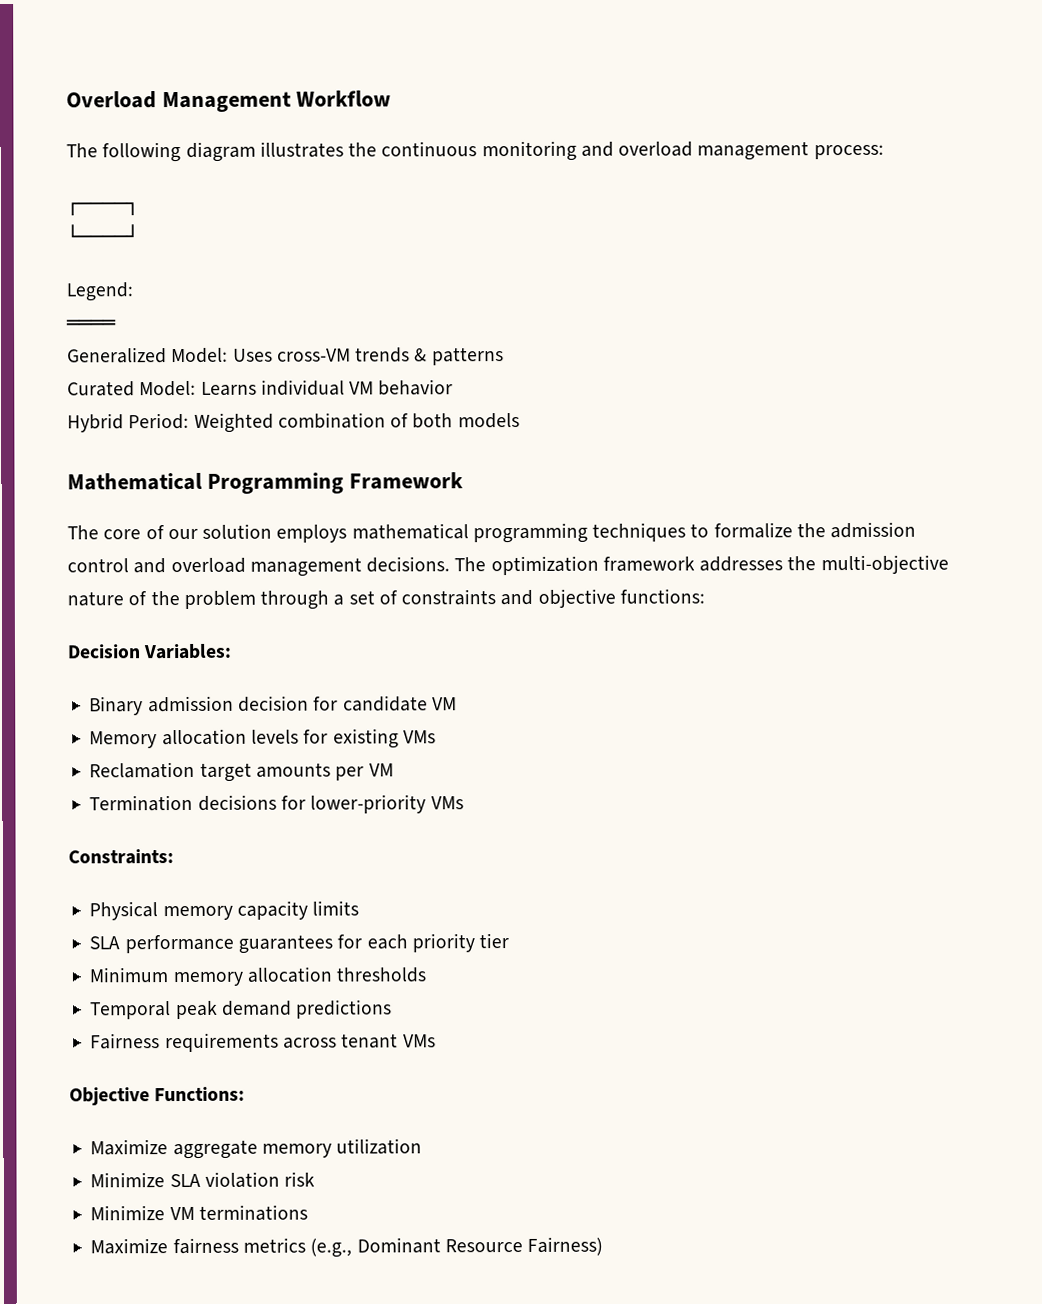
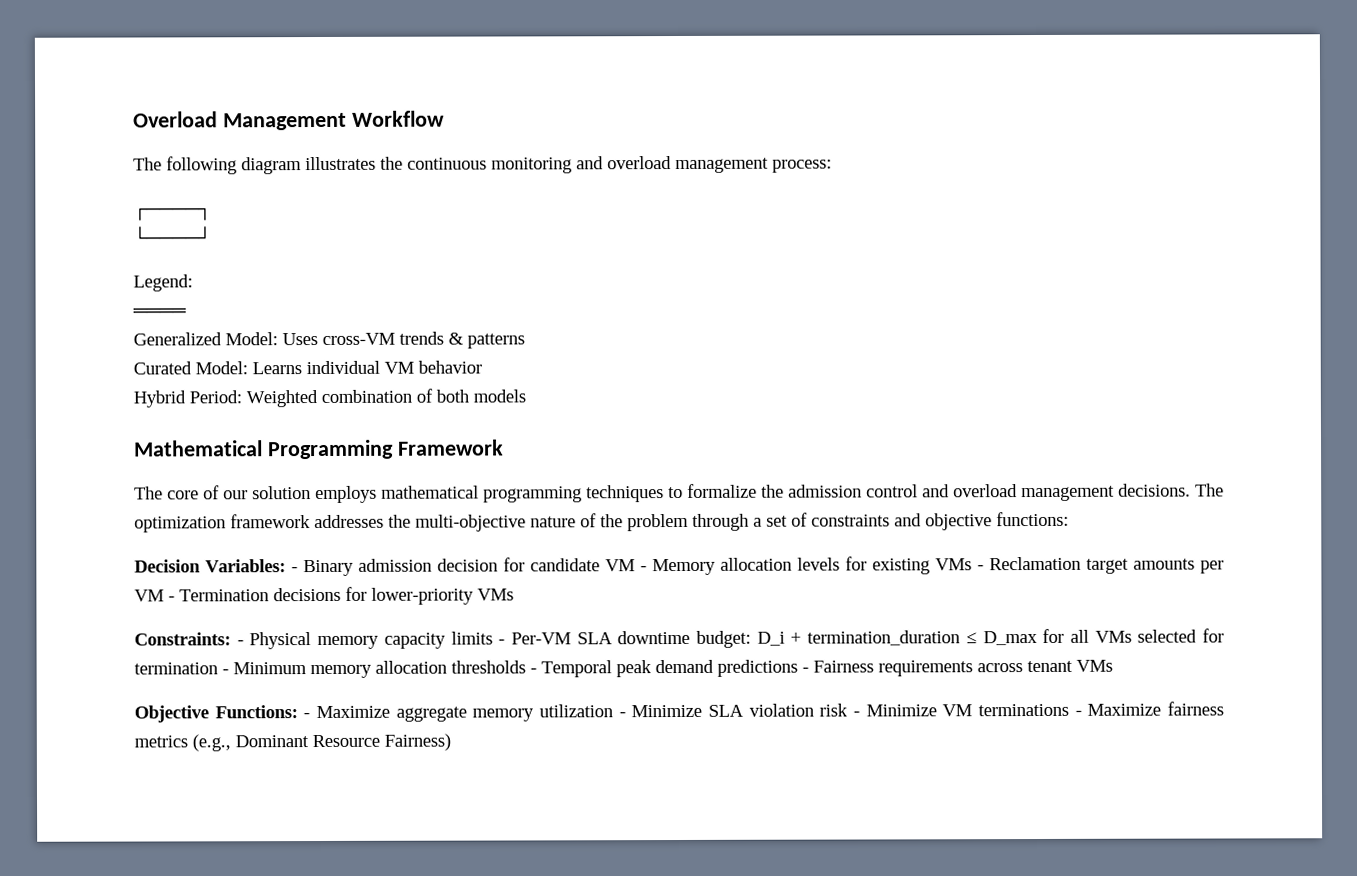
- Decision Variables:
- Binary admission decision for candidate VM
- Memory allocation levels for existing VMs
- Reclamation target amounts per VM
- Termination decisions for lower-priority VMs
+ Decision Variables: - Binary admission decision for candidate VM - Memory allocation levels for existing VMs - Reclamation target amounts per VM - Termination decisions for lower-priority VMs
- Constraints:
- Physical memory capacity limits
- SLA performance guarantees for each priority tier
- Minimum memory allocation thresholds
- Temporal peak demand predictions
- Fairness requirements across tenant VMs
+ Constraints: - Physical memory capacity limits - Per-VM SLA downtime budget: D_i + termination_duration ≤ D_max for all VMs selected for termination - Minimum memory allocation thresholds - Temporal peak demand predictions - Fairness requirements across tenant VMs
- Objective Functions:
- Maximize aggregate memory utilization
- Minimize SLA violation risk
- Minimize VM terminations
- Maximize fairness metrics (e.g., Dominant Resource Fairness)
+ Objective Functions: - Maximize aggregate memory utilization - Minimize SLA violation risk - Minimize VM terminations - Maximize fairness metrics (e.g., Dominant Resource Fairness)

